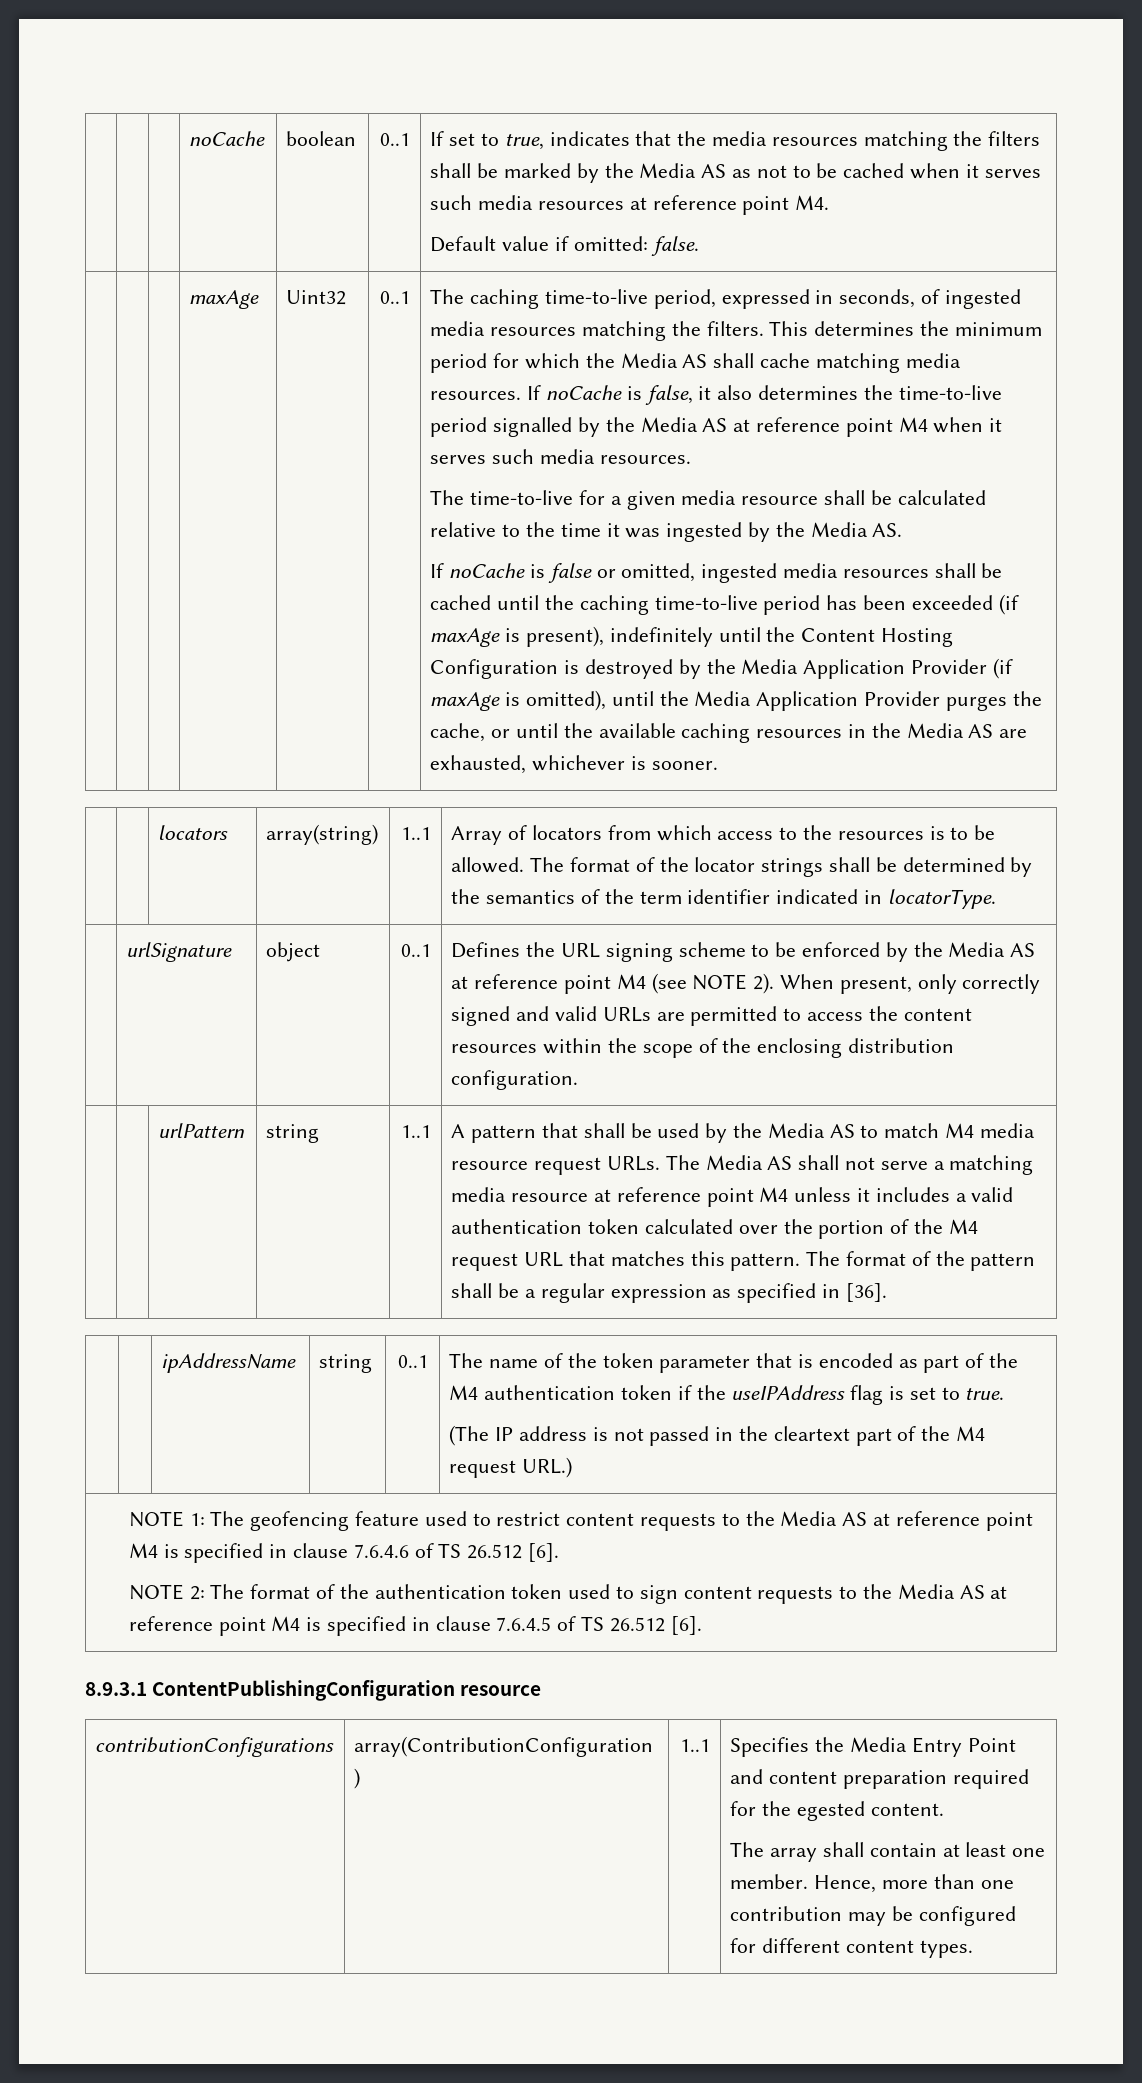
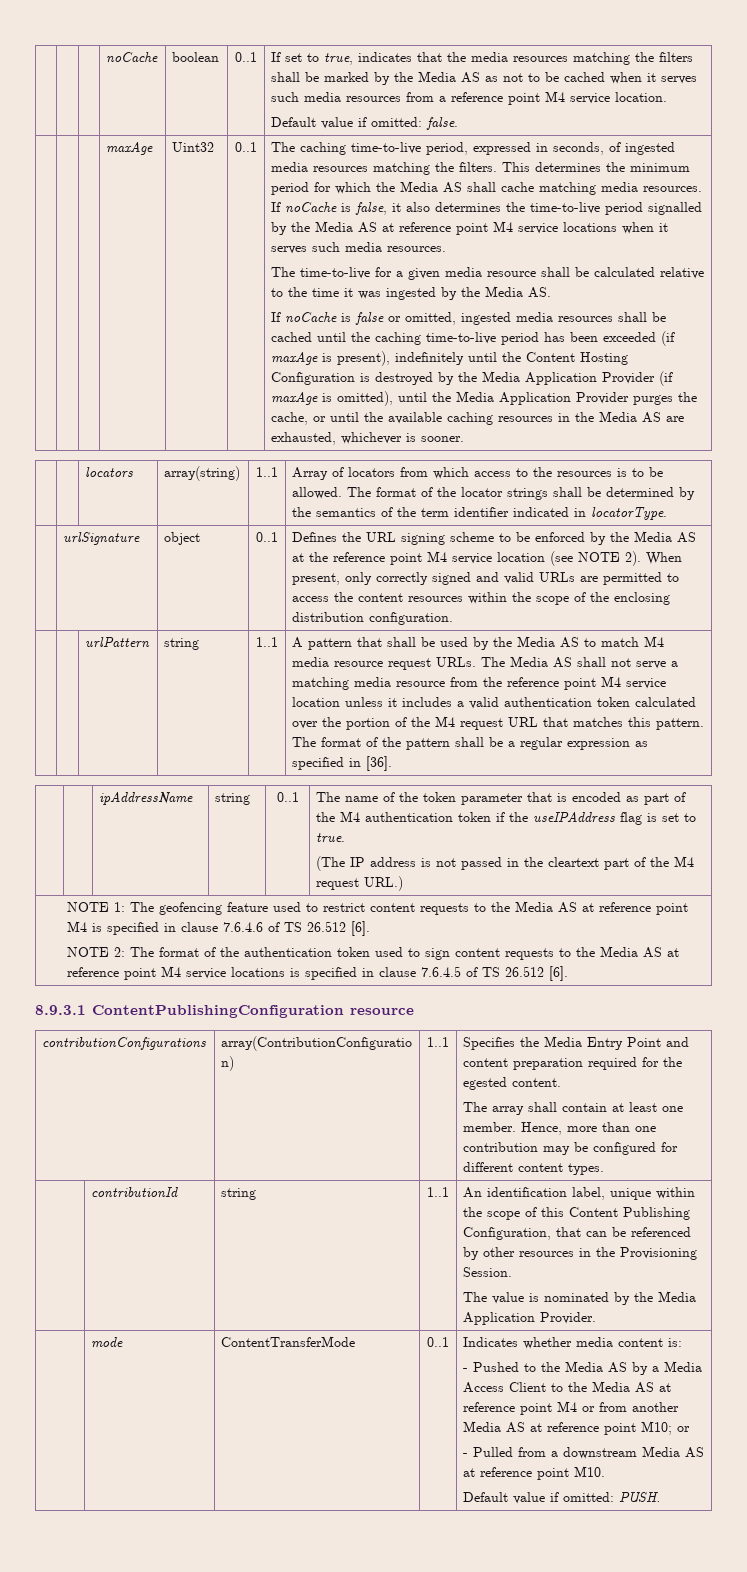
- If set to true, indicates that the media resources matching the filters shall be marked by the Media AS as not to be cached when it serves such media resources at reference point M4.
+ If set to true, indicates that the media resources matching the filters shall be marked by the Media AS as not to be cached when it serves such media resources from a reference point M4 service location.
- If noCache is false, it also determines the time-to-live period signalled by the Media AS at reference point M4 when it serves such media resources.
+ If noCache is false, it also determines the time-to-live period signalled by the Media AS at reference point M4 service locations when it serves such media resources.
- Defines the URL signing scheme to be enforced by the Media AS at reference point M4 (see NOTE 2).
+ Defines the URL signing scheme to be enforced by the Media AS at the reference point M4 service location (see NOTE 2).
- The Media AS shall not serve a matching media resource at reference point M4 unless it includes a valid authentication token calculated over the portion of the M4 request URL that matches this pattern.
+ The Media AS shall not serve a matching media resource from the reference point M4 service location unless it includes a valid authentication token calculated over the portion of the M4 request URL that matches this pattern.
- NOTE 2: The format of the authentication token used to sign content requests to the Media AS at reference point M4 is specified in clause 7.6.4.5 of TS 26.512 [6].
+ NOTE 2: The format of the authentication token used to sign content requests to the Media AS at reference point M4 service locations is specified in clause 7.6.4.5 of TS 26.512 [6].
+ | contributionId | string | 1..1 | An identification label, unique within the scope of this Content Publishing Configuration, that can be referenced by other resources in the Provisioning Session.
+ The value is nominated by the Media Application Provider.
+ | mode | ContentTransferMode | 0..1 | Indicates whether media content is:
+ - Pushed to the Media AS by a Media Access Client to the Media AS at reference point M4 or from another Media AS at reference point M10; or
+ - Pulled from a downstream Media AS at reference point M10.
+ Default value if omitted: PUSH.

